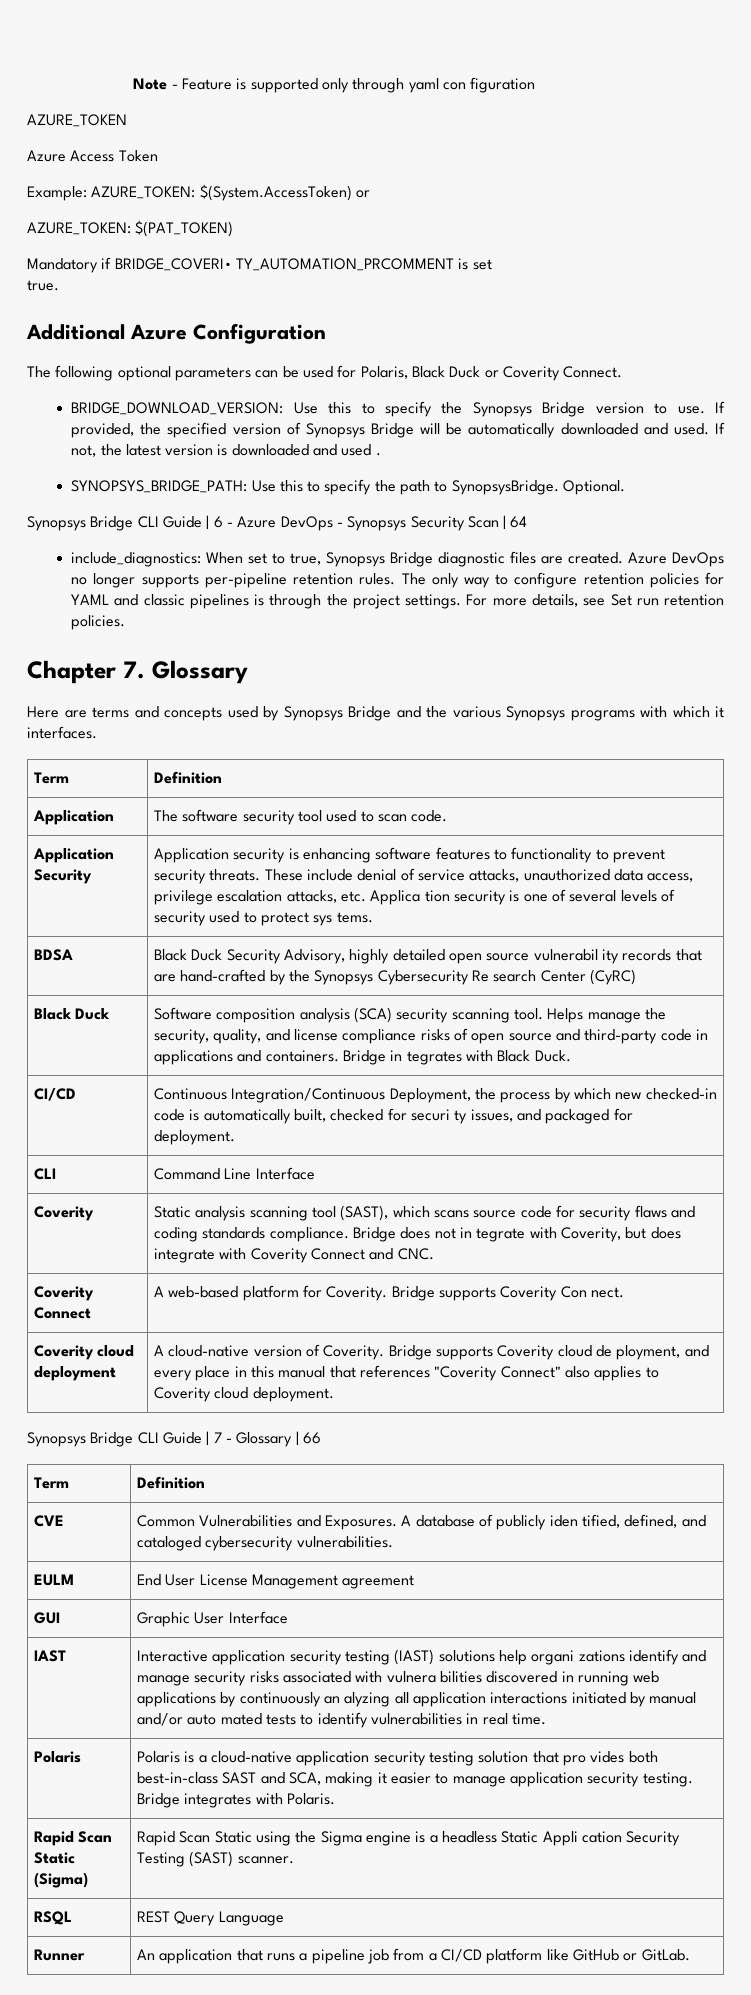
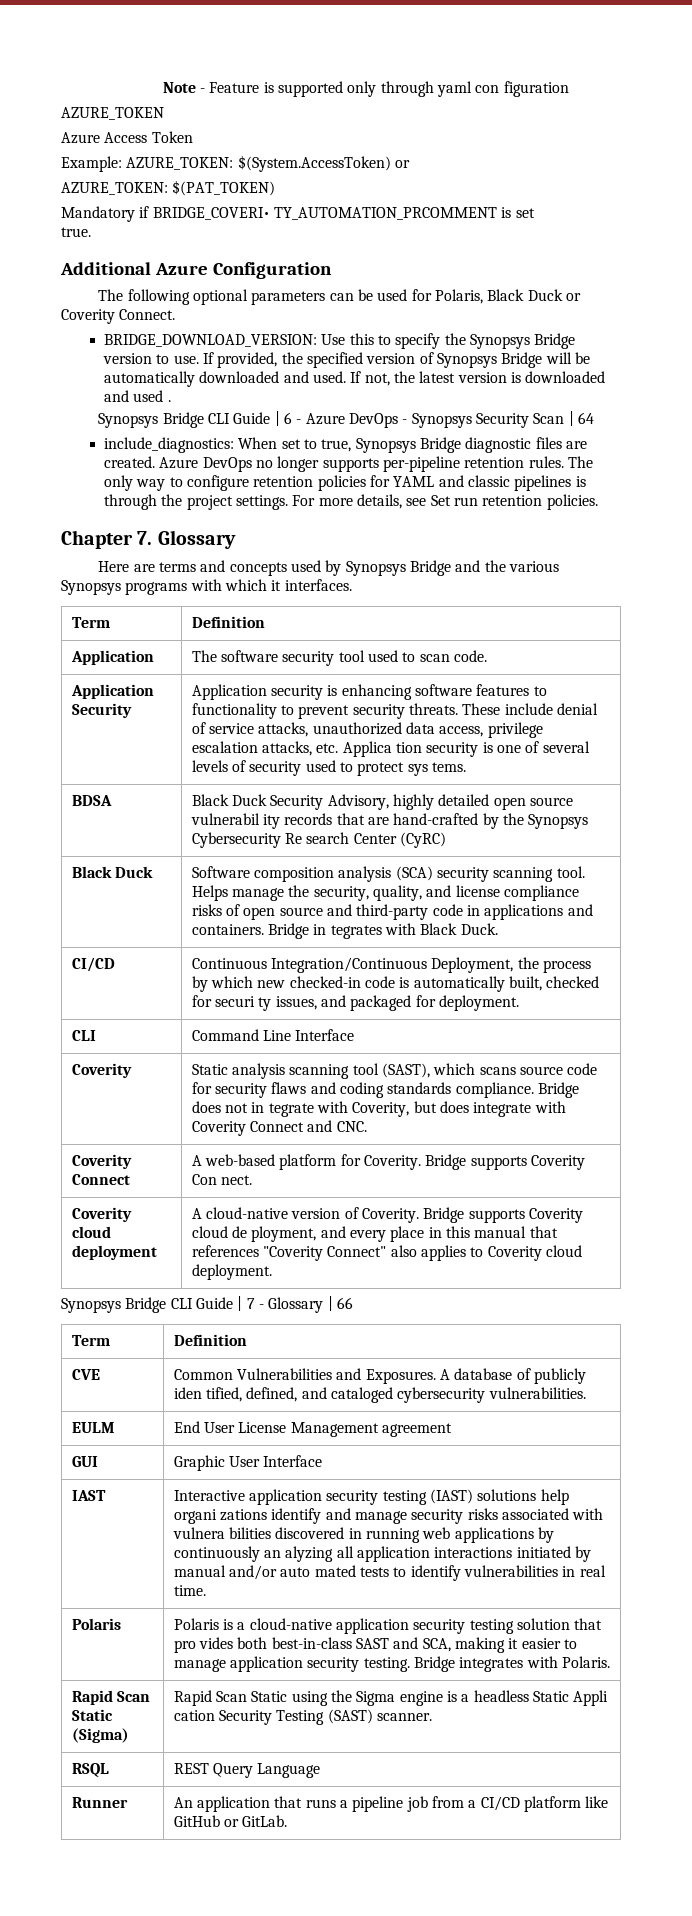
- SYNOPSYS_BRIDGE_PATH: Use this to specify the path to SynopsysBridge. Optional.

